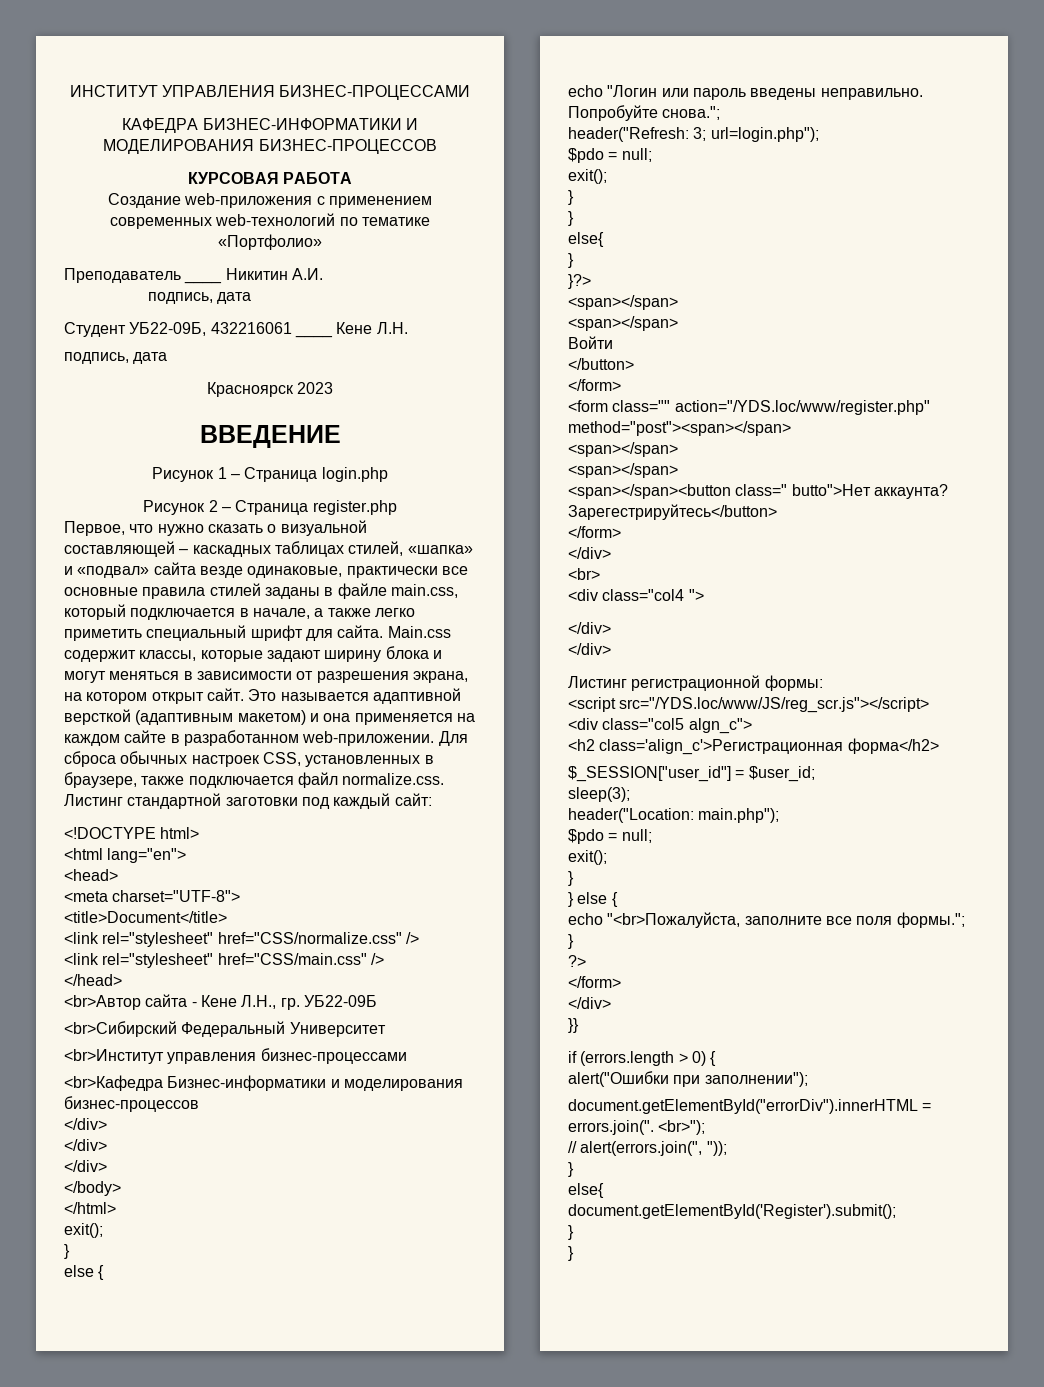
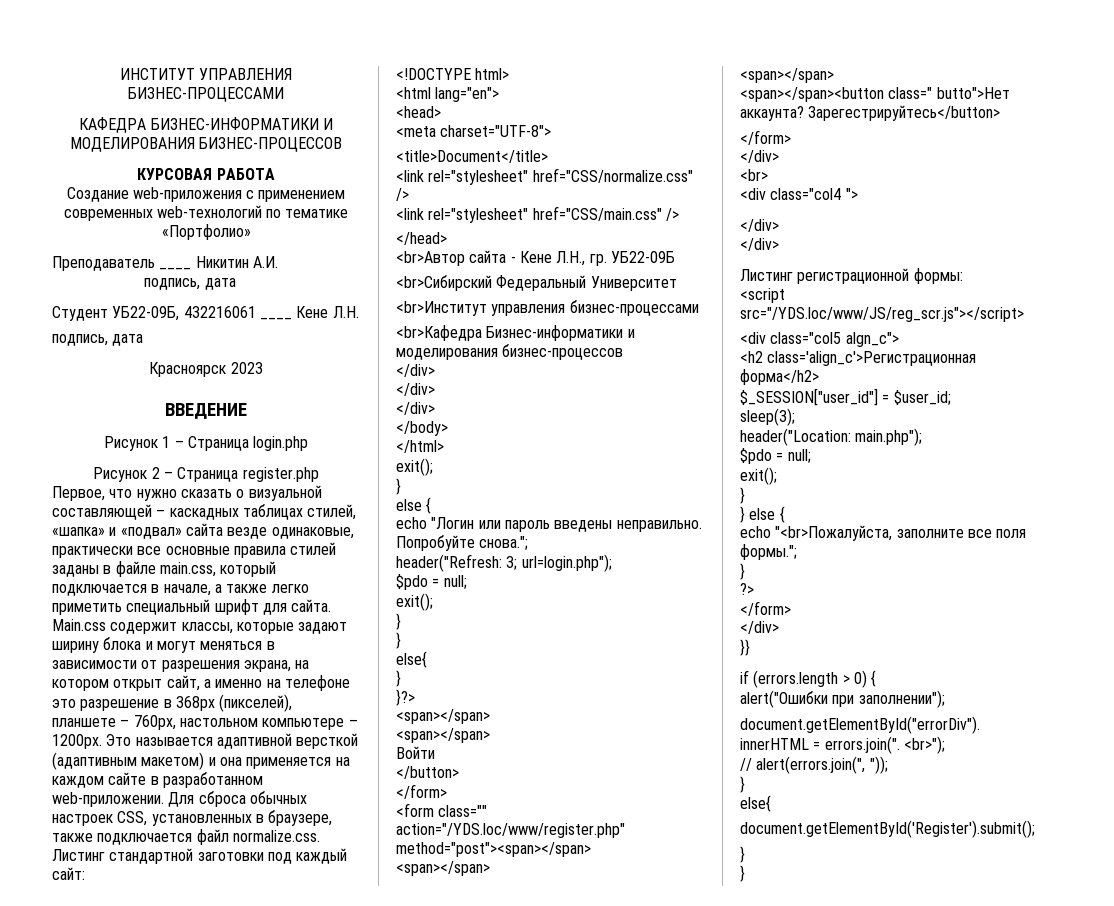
- Main.css содержит классы, которые задают ширину блока и могут меняться в зависимости от разрешения экрана, на котором открыт сайт.
+ Main.css содержит классы, которые задают ширину блока и могут меняться в зависимости от разрешения экрана, на котором открыт сайт, а именно на телефоне это разрешение в 368px (пикселей), планшете – 760px, настольном компьютере – 1200px.

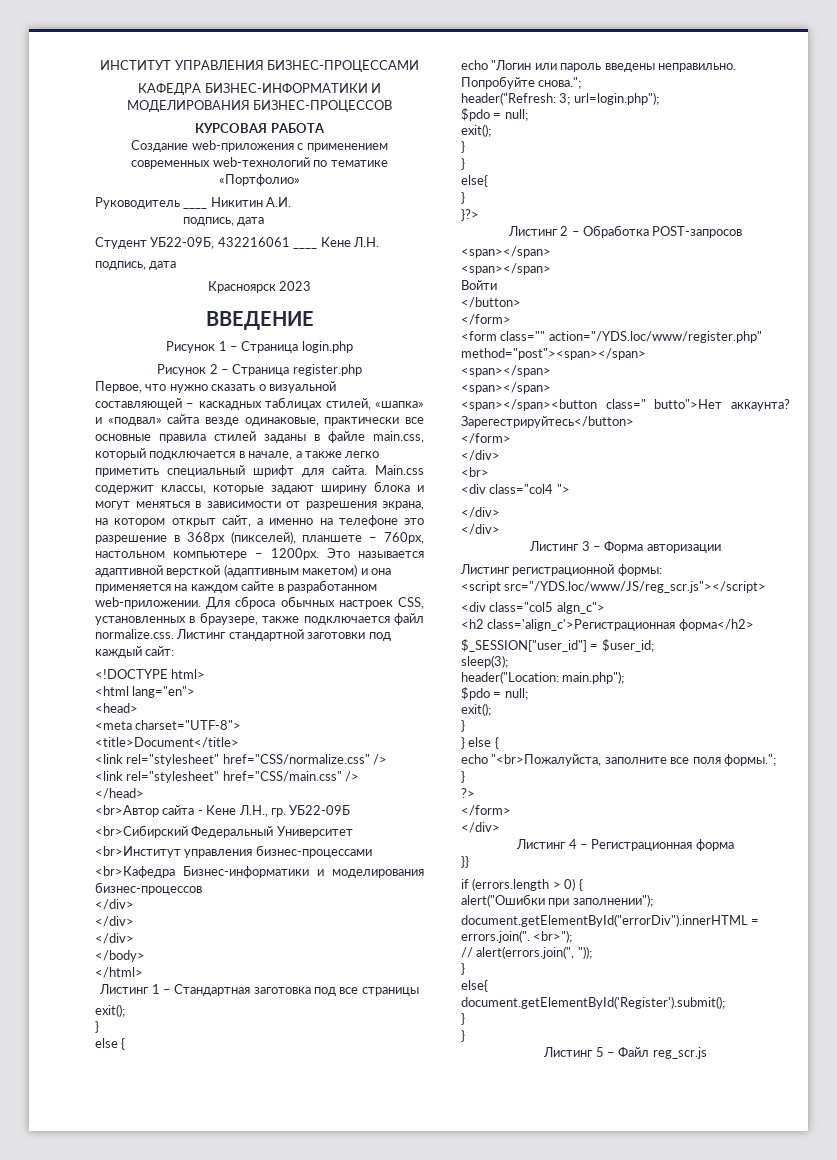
- Преподаватель ____ Никитин А.И.
+ Руководитель ____ Никитин А.И.
+ Листинг 1 – Стандартная заготовка под все страницы
+ Листинг 2 – Обработка POST-запросов
+ Листинг 3 – Форма авторизации
+ Листинг 4 – Регистрационная форма
+ Листинг 5 – Файл reg_scr.js

